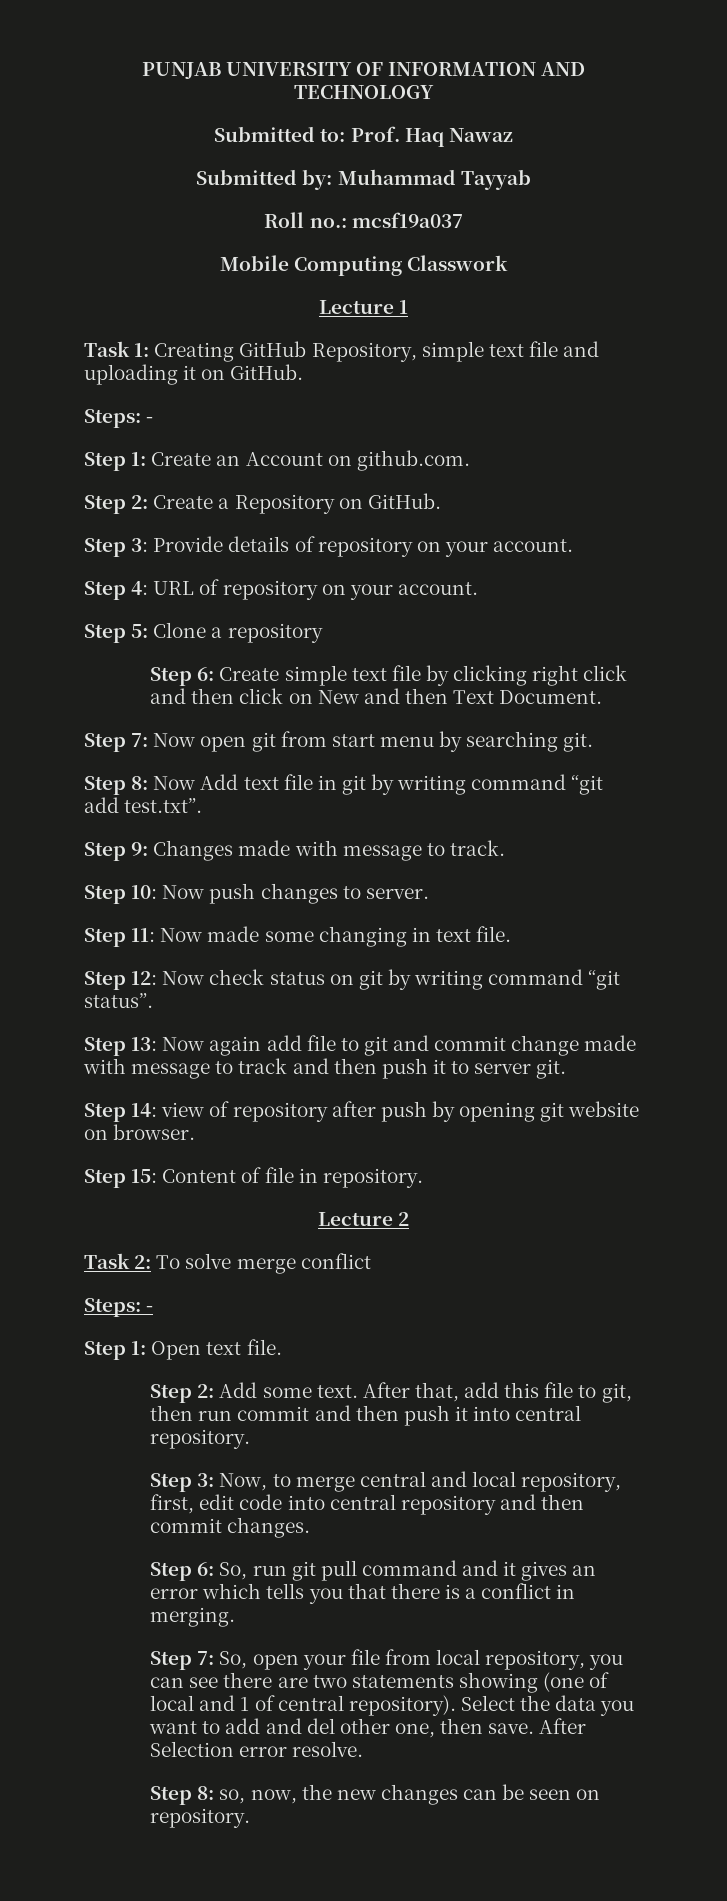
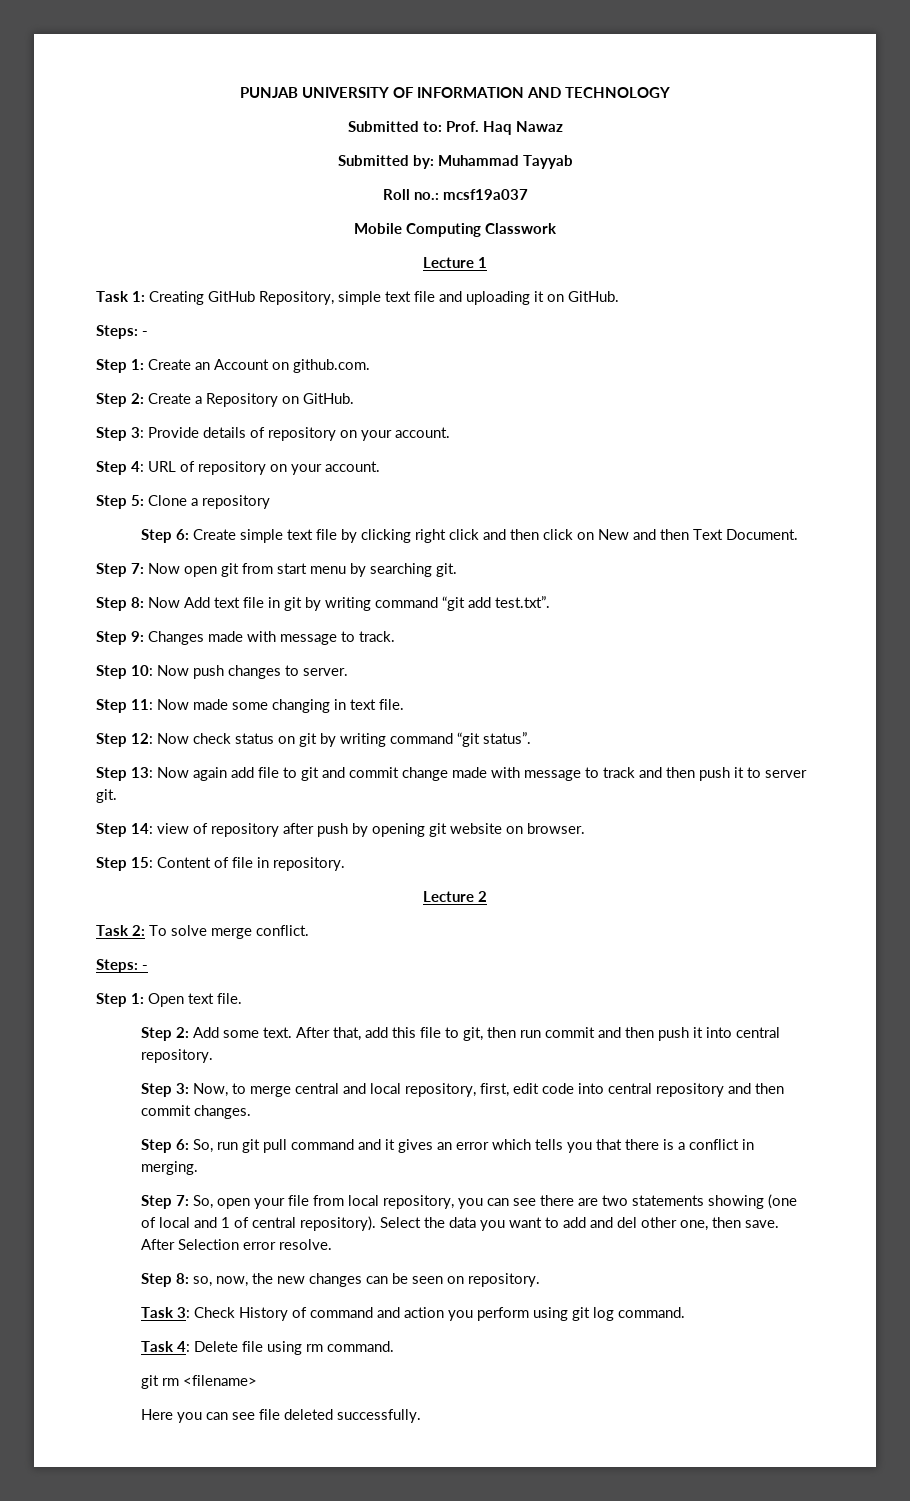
- Task 2: To solve merge conflict
+ Task 2: To solve merge conflict.
+ Task 3: Check History of command and action you perform using git log command.
+ Task 4: Delete file using rm command.
+ git rm <filename>
+ Here you can see file deleted successfully.

